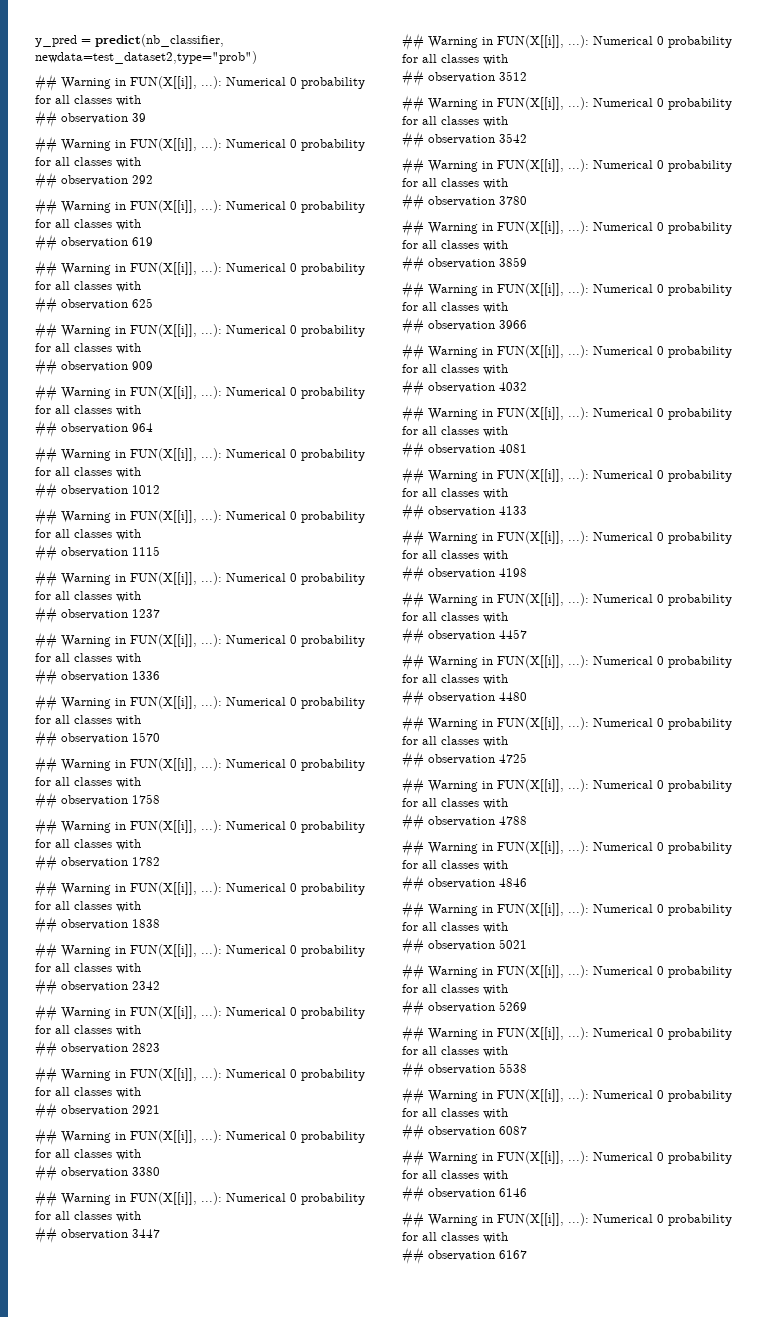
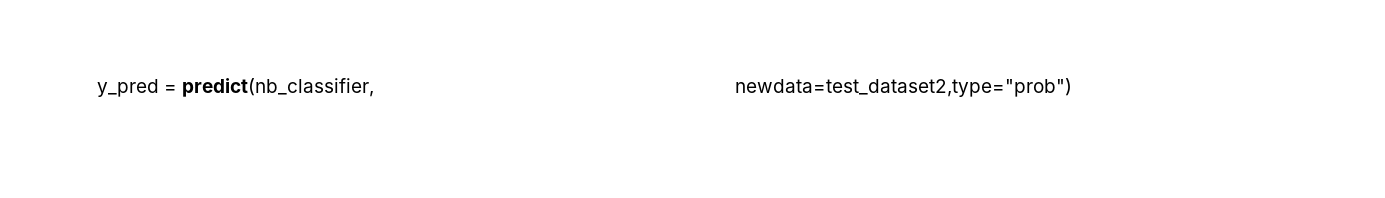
  y_pred = predict(nb_classifier, newdata=test_dataset2,type="prob")
- ## Warning in FUN(X[[i]], ...): Numerical 0 probability for all classes with
- ## observation 39
- ## Warning in FUN(X[[i]], ...): Numerical 0 probability for all classes with
- ## observation 292
- ## Warning in FUN(X[[i]], ...): Numerical 0 probability for all classes with
- ## observation 619
- ## Warning in FUN(X[[i]], ...): Numerical 0 probability for all classes with
- ## observation 625
- ## Warning in FUN(X[[i]], ...): Numerical 0 probability for all classes with
- ## observation 909
- ## Warning in FUN(X[[i]], ...): Numerical 0 probability for all classes with
- ## observation 964
- ## Warning in FUN(X[[i]], ...): Numerical 0 probability for all classes with
- ## observation 1012
- ## Warning in FUN(X[[i]], ...): Numerical 0 probability for all classes with
- ## observation 1115
- ## Warning in FUN(X[[i]], ...): Numerical 0 probability for all classes with
- ## observation 1237
- ## Warning in FUN(X[[i]], ...): Numerical 0 probability for all classes with
- ## observation 1336
- ## Warning in FUN(X[[i]], ...): Numerical 0 probability for all classes with
- ## observation 1570
- ## Warning in FUN(X[[i]], ...): Numerical 0 probability for all classes with
- ## observation 1758
- ## Warning in FUN(X[[i]], ...): Numerical 0 probability for all classes with
- ## observation 1782
- ## Warning in FUN(X[[i]], ...): Numerical 0 probability for all classes with
- ## observation 1838
- ## Warning in FUN(X[[i]], ...): Numerical 0 probability for all classes with
- ## observation 2342
- ## Warning in FUN(X[[i]], ...): Numerical 0 probability for all classes with
- ## observation 2823
- ## Warning in FUN(X[[i]], ...): Numerical 0 probability for all classes with
- ## observation 2921
- ## Warning in FUN(X[[i]], ...): Numerical 0 probability for all classes with
- ## observation 3380
- ## Warning in FUN(X[[i]], ...): Numerical 0 probability for all classes with
- ## observation 3447
- ## Warning in FUN(X[[i]], ...): Numerical 0 probability for all classes with
- ## observation 3512
- ## Warning in FUN(X[[i]], ...): Numerical 0 probability for all classes with
- ## observation 3542
- ## Warning in FUN(X[[i]], ...): Numerical 0 probability for all classes with
- ## observation 3780
- ## Warning in FUN(X[[i]], ...): Numerical 0 probability for all classes with
- ## observation 3859
- ## Warning in FUN(X[[i]], ...): Numerical 0 probability for all classes with
- ## observation 3966
- ## Warning in FUN(X[[i]], ...): Numerical 0 probability for all classes with
- ## observation 4032
- ## Warning in FUN(X[[i]], ...): Numerical 0 probability for all classes with
- ## observation 4081
- ## Warning in FUN(X[[i]], ...): Numerical 0 probability for all classes with
- ## observation 4133
- ## Warning in FUN(X[[i]], ...): Numerical 0 probability for all classes with
- ## observation 4198
- ## Warning in FUN(X[[i]], ...): Numerical 0 probability for all classes with
- ## observation 4457
- ## Warning in FUN(X[[i]], ...): Numerical 0 probability for all classes with
- ## observation 4480
- ## Warning in FUN(X[[i]], ...): Numerical 0 probability for all classes with
- ## observation 4725
- ## Warning in FUN(X[[i]], ...): Numerical 0 probability for all classes with
- ## observation 4788
- ## Warning in FUN(X[[i]], ...): Numerical 0 probability for all classes with
- ## observation 4846
- ## Warning in FUN(X[[i]], ...): Numerical 0 probability for all classes with
- ## observation 5021
- ## Warning in FUN(X[[i]], ...): Numerical 0 probability for all classes with
- ## observation 5269
- ## Warning in FUN(X[[i]], ...): Numerical 0 probability for all classes with
- ## observation 5538
- ## Warning in FUN(X[[i]], ...): Numerical 0 probability for all classes with
- ## observation 6087
- ## Warning in FUN(X[[i]], ...): Numerical 0 probability for all classes with
- ## observation 6146
- ## Warning in FUN(X[[i]], ...): Numerical 0 probability for all classes with
- ## observation 6167

